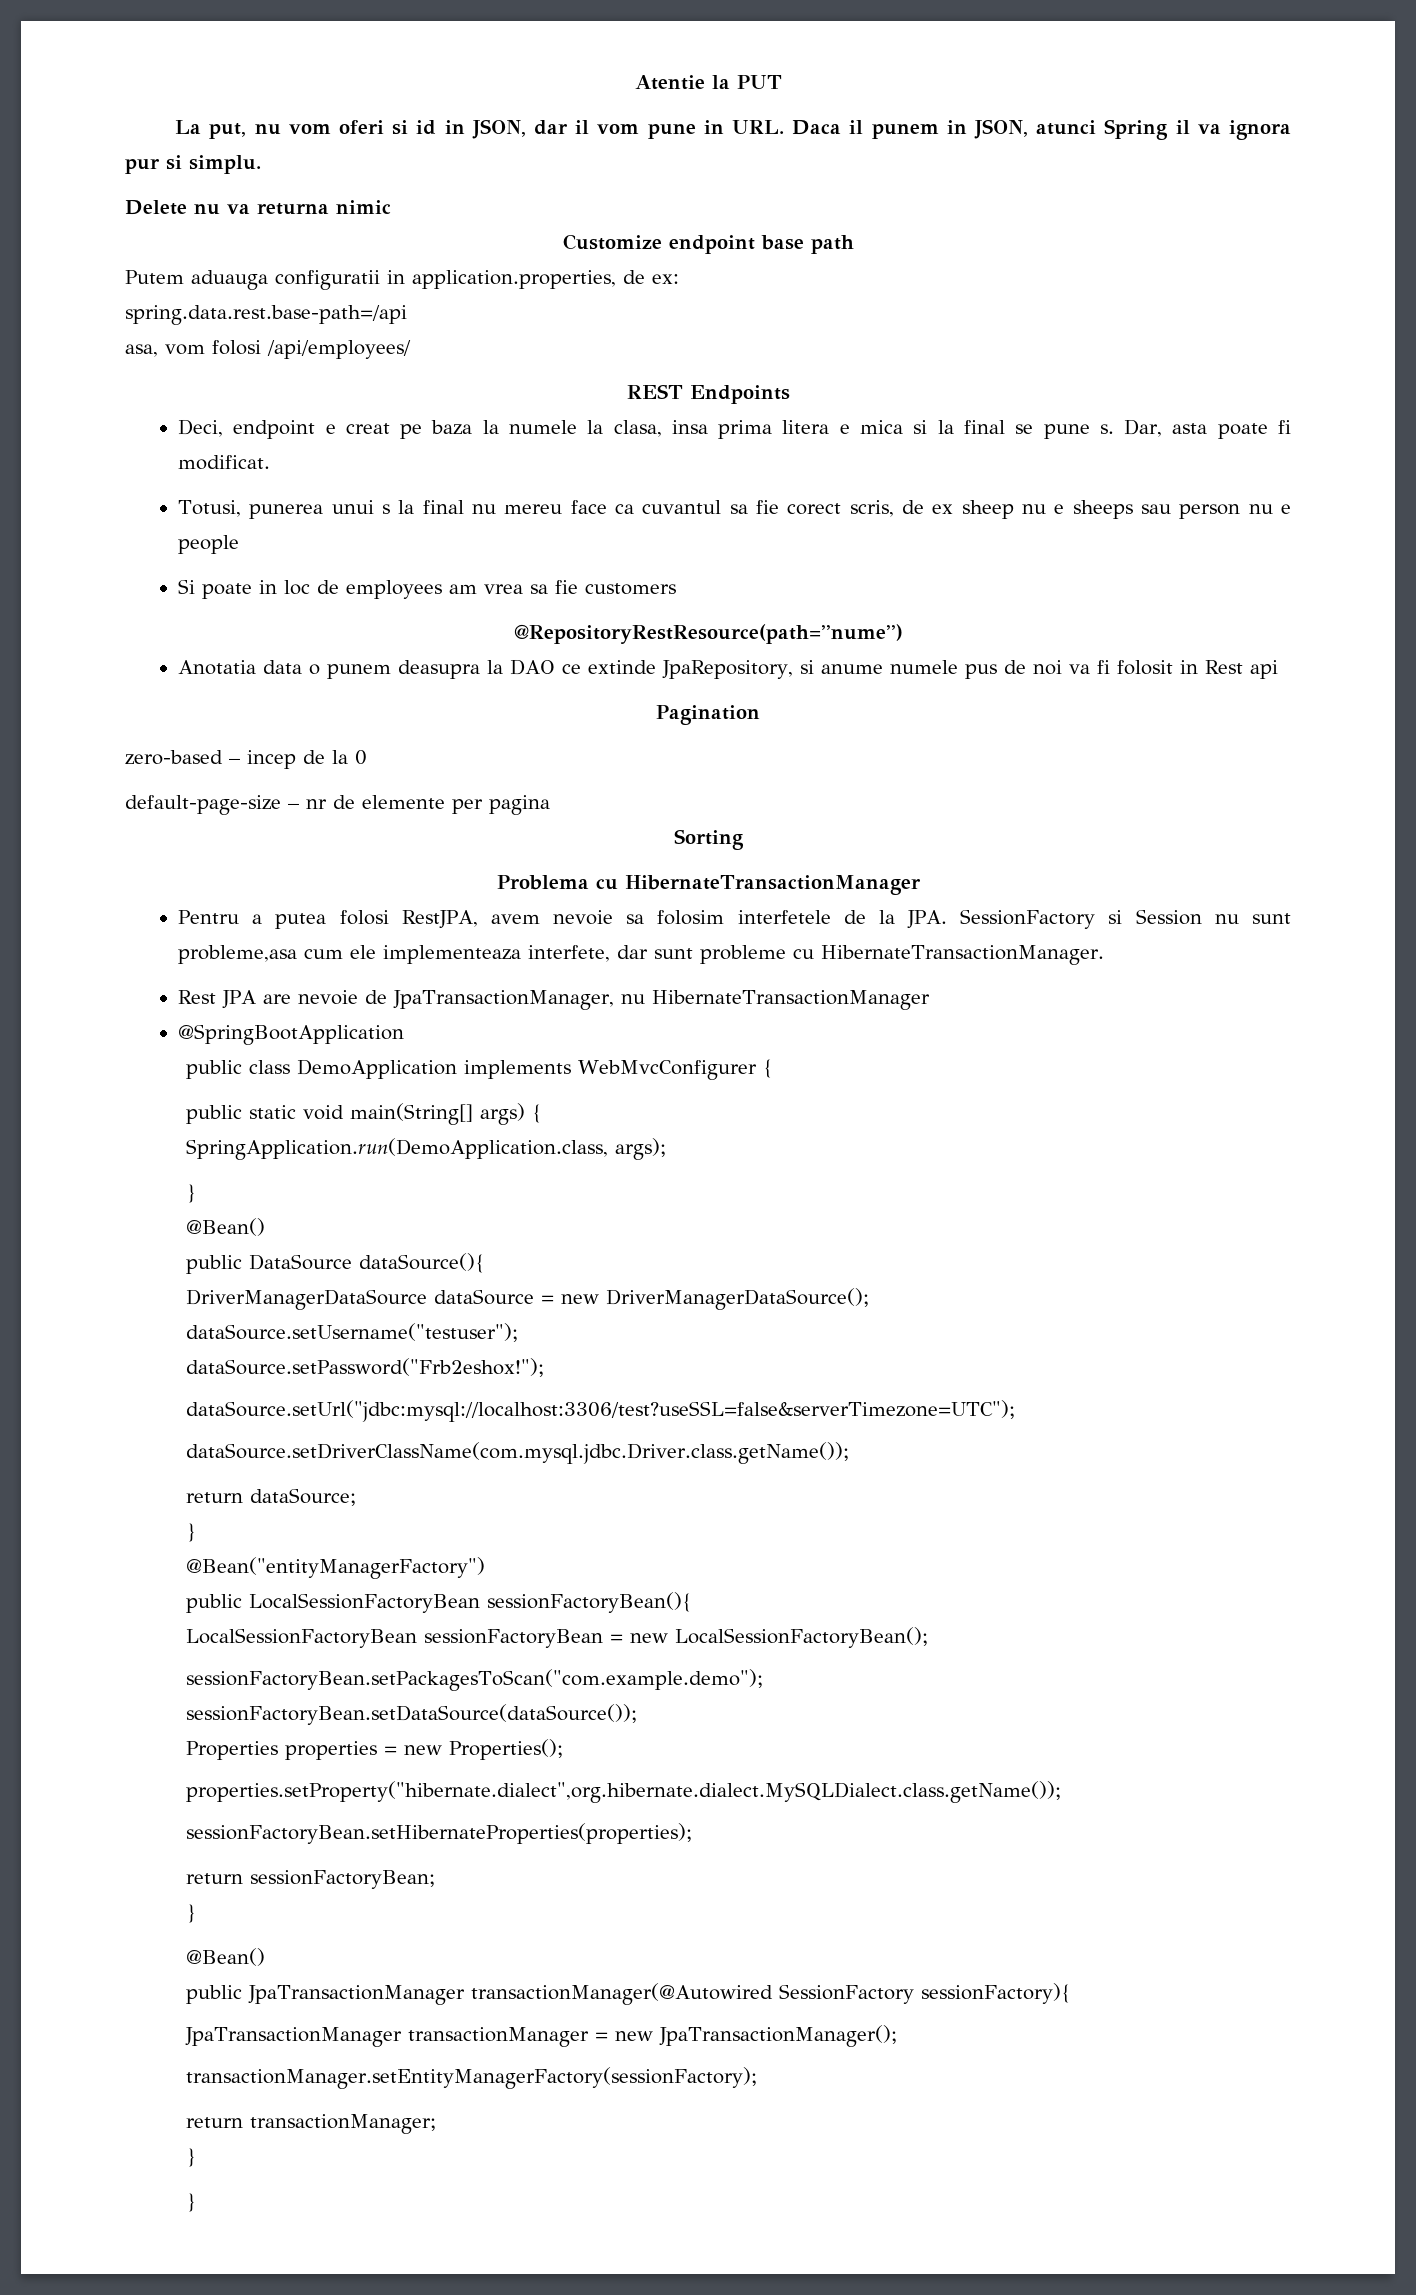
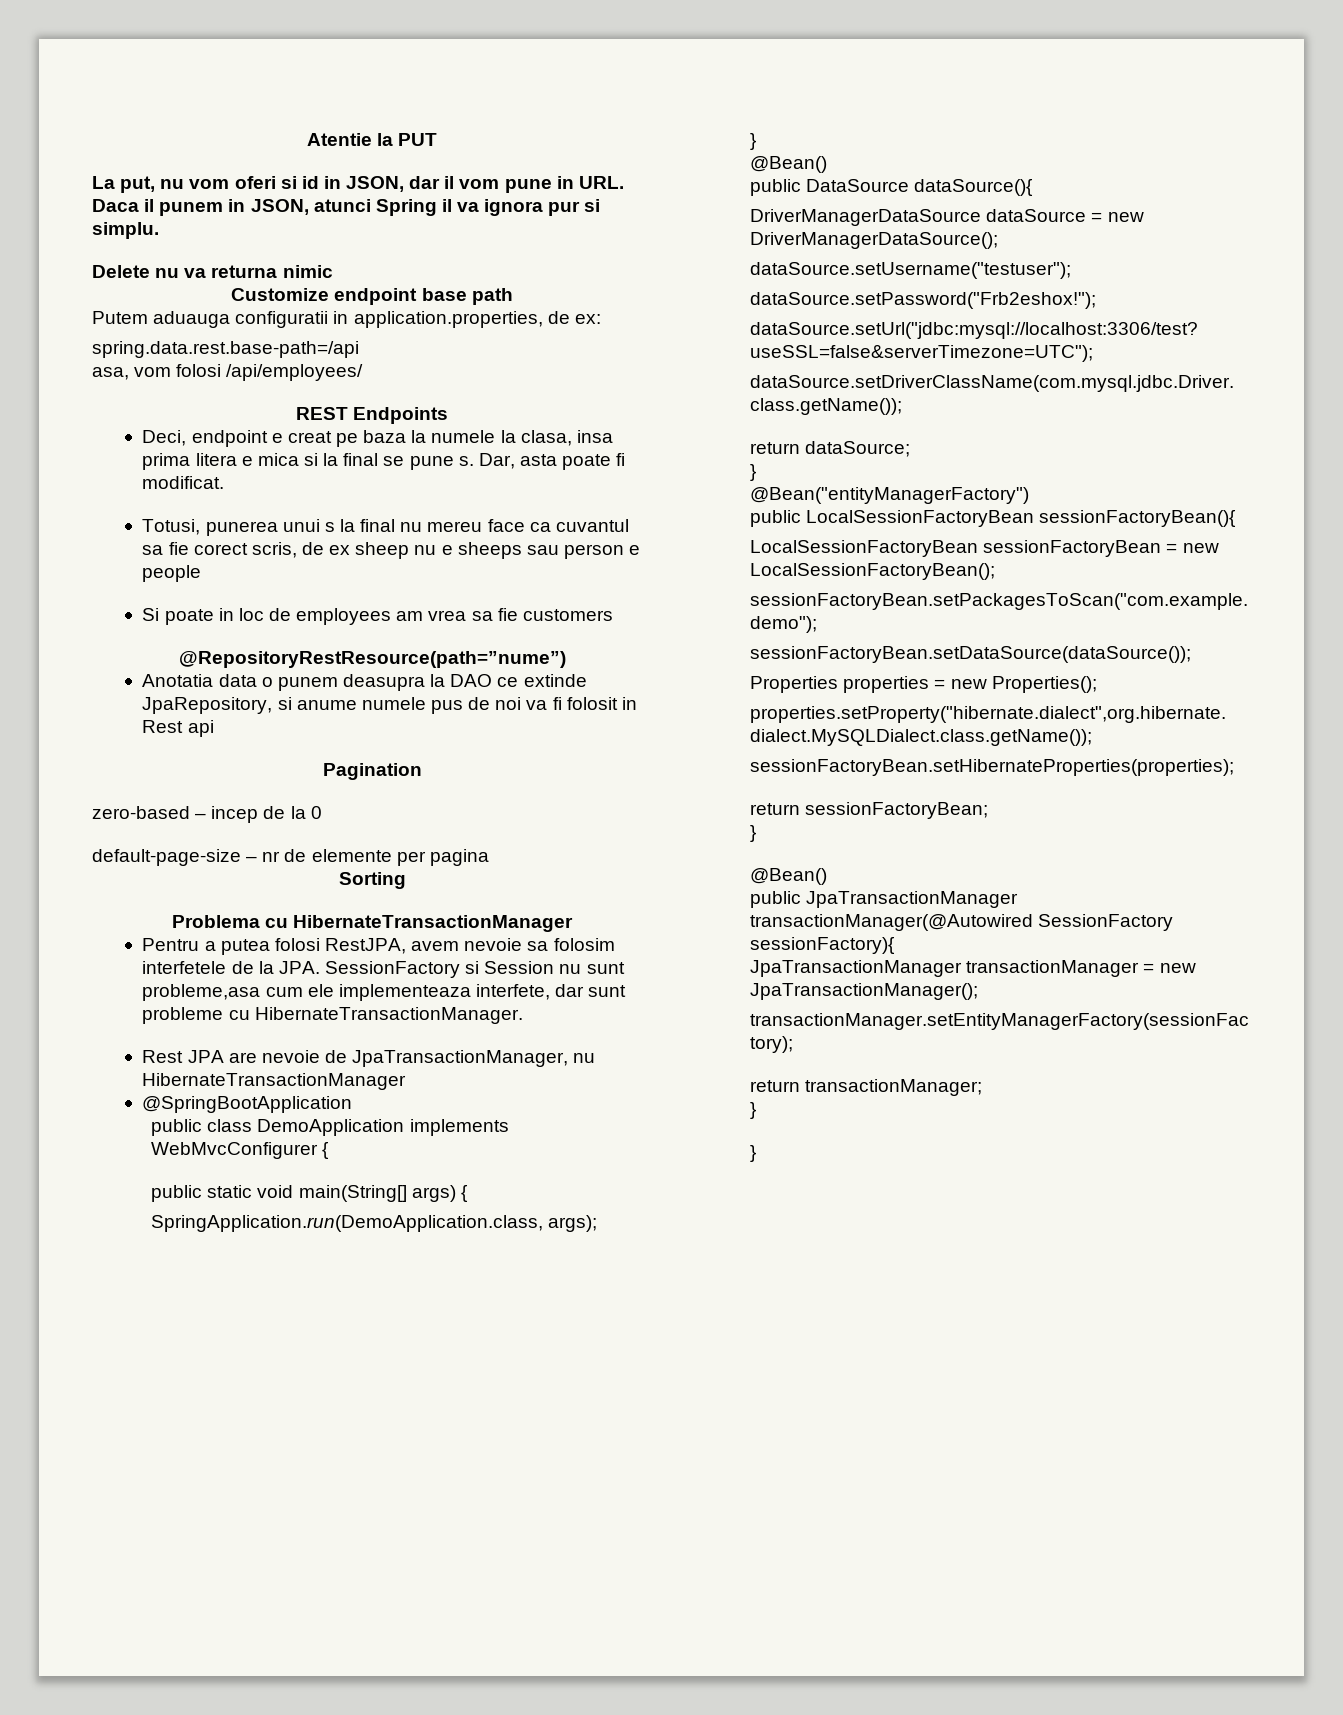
- Totusi, punerea unui s la final nu mereu face ca cuvantul sa fie corect scris, de ex sheep nu e sheeps sau person nu e people
+ Totusi, punerea unui s la final nu mereu face ca cuvantul sa fie corect scris, de ex sheep nu e sheeps sau person e people

